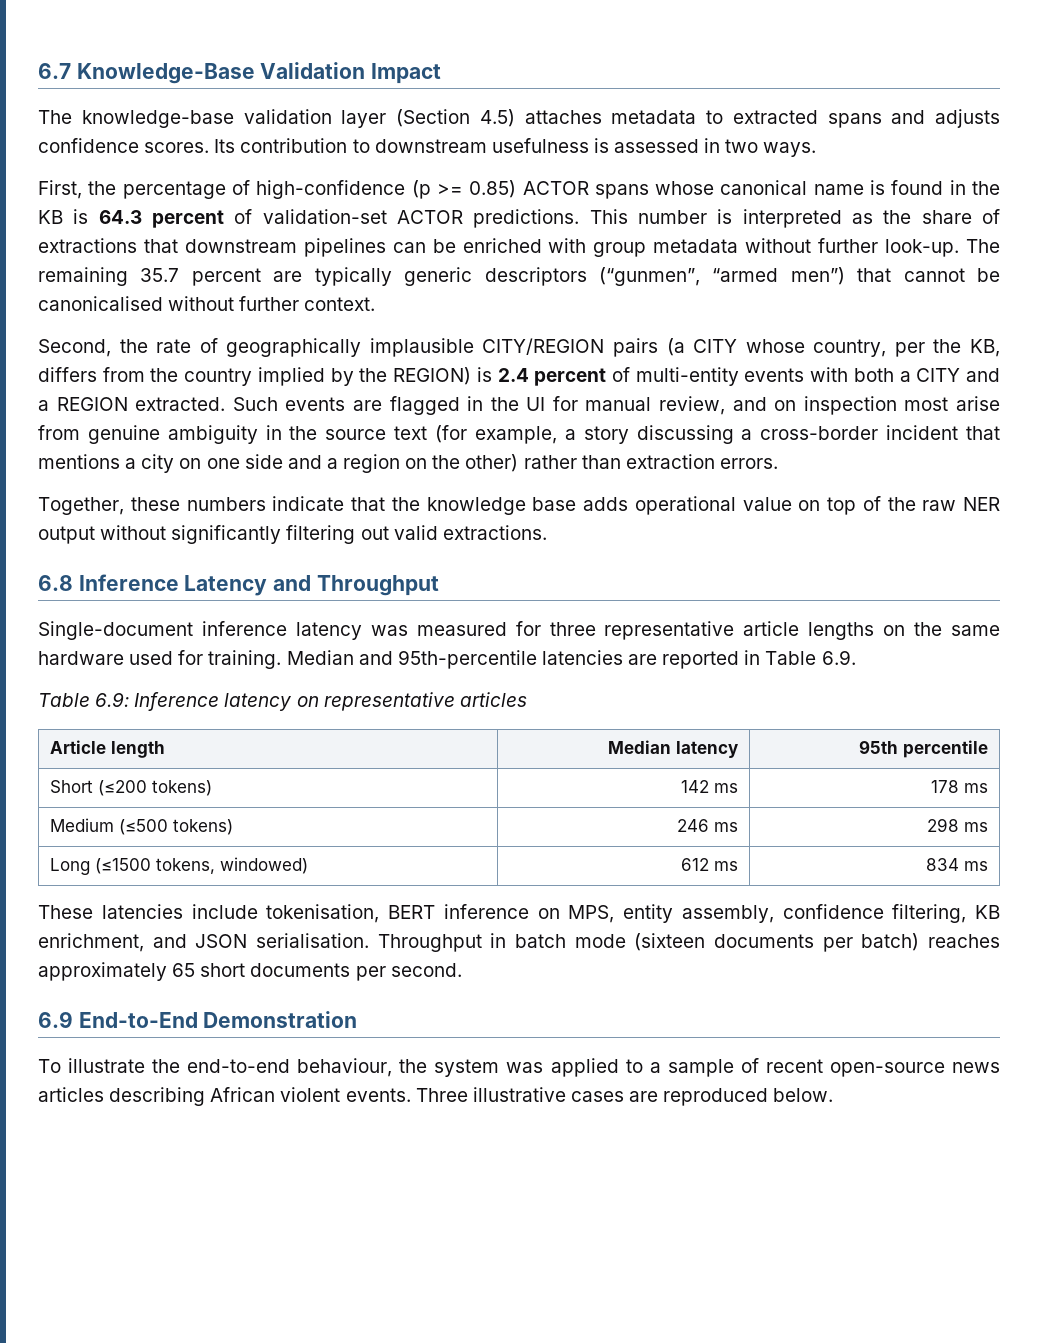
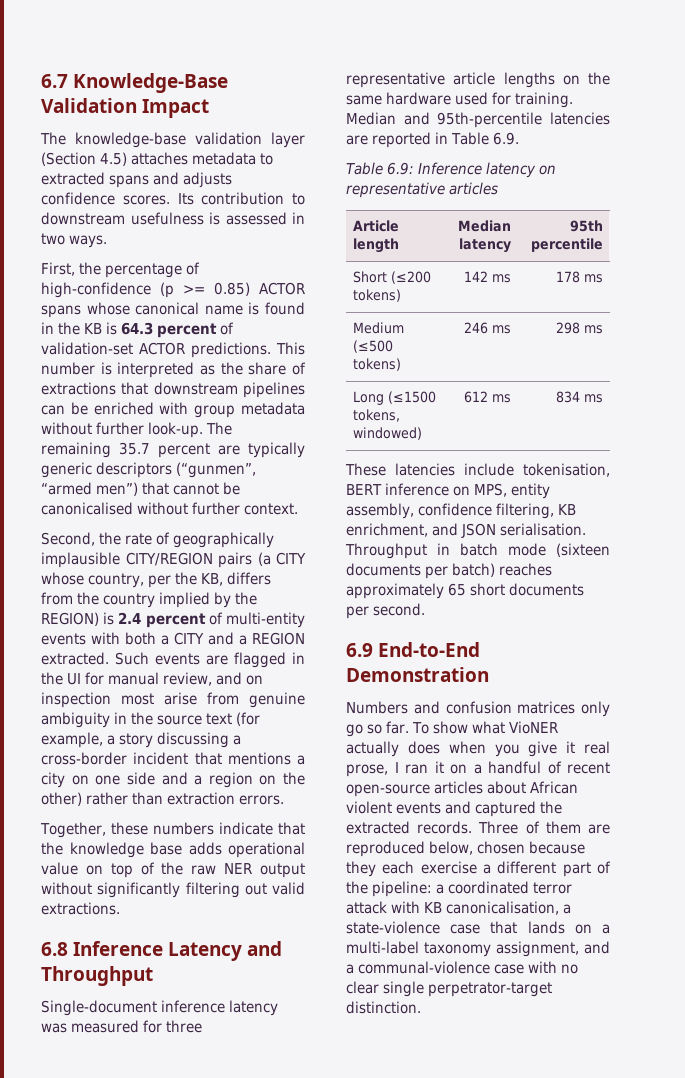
- To illustrate the end-to-end behaviour, the system was applied to a sample of recent open-source news articles describing African violent events. Three illustrative cases are reproduced below.
+ Numbers and confusion matrices only go so far. To show what VioNER actually does when you give it real prose, I ran it on a handful of recent open-source articles about African violent events and captured the extracted records. Three of them are reproduced below, chosen because they each exercise a different part of the pipeline: a coordinated terror attack with KB canonicalisation, a state-violence case that lands on a multi-label taxonomy assignment, and a communal-violence case with no clear single perpetrator-target distinction.

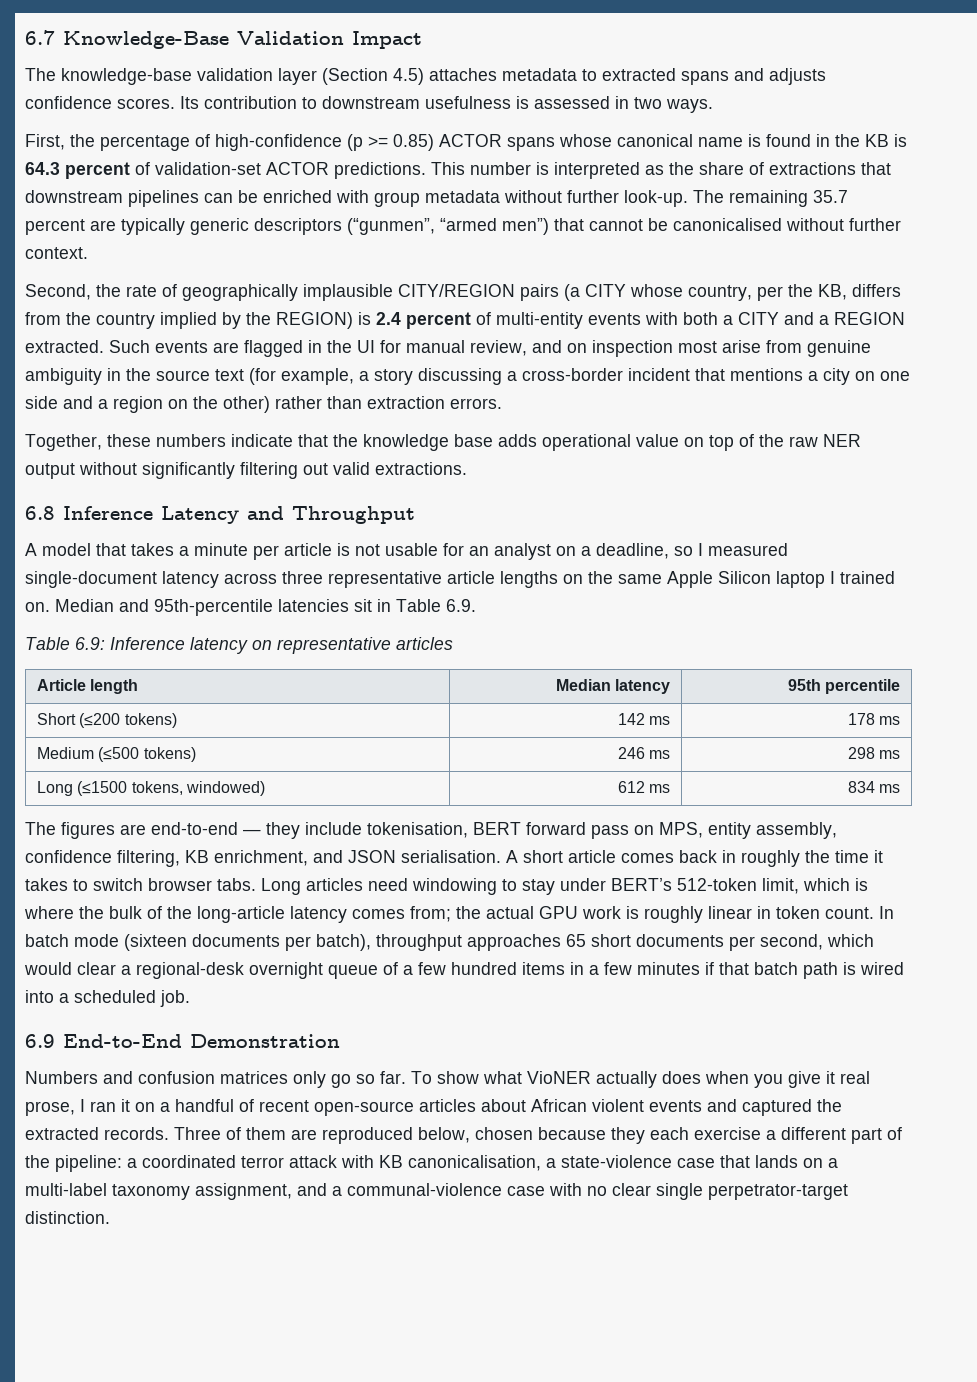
- Single-document inference latency was measured for three representative article lengths on the same hardware used for training.
+ A model that takes a minute per article is not usable for an analyst on a deadline, so I measured single-document latency across three representative article lengths on the same Apple Silicon laptop I trained on.
- Median and 95th-percentile latencies are reported in Table 6.9.
+ Median and 95th-percentile latencies sit in Table 6.9.
- These latencies include tokenisation, BERT inference on MPS, entity assembly, confidence filtering, KB enrichment, and JSON serialisation.
+ The figures are end-to-end — they include tokenisation, BERT forward pass on MPS, entity assembly, confidence filtering, KB enrichment, and JSON serialisation.
- Throughput in batch mode (sixteen documents per batch) reaches approximately 65 short documents per second.
+ A short article comes back in roughly the time it takes to switch browser tabs. Long articles need windowing to stay under BERT’s 512-token limit, which is where the bulk of the long-article latency comes from; the actual GPU work is roughly linear in token count. In batch mode (sixteen documents per batch), throughput approaches 65 short documents per second, which would clear a regional-desk overnight queue of a few hundred items in a few minutes if that batch path is wired into a scheduled job.

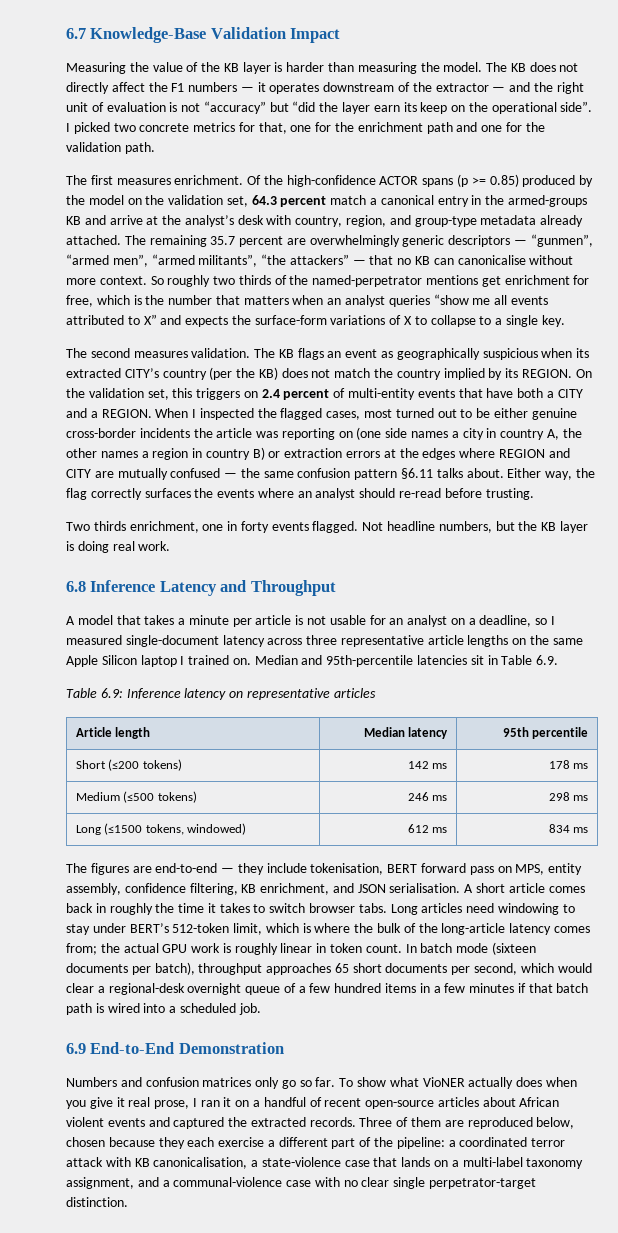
- The knowledge-base validation layer (Section 4.5) attaches metadata to extracted spans and adjusts confidence scores. Its contribution to downstream usefulness is assessed in two ways.
- First, the percentage of high-confidence (p >= 0.85) ACTOR spans whose canonical name is found in the KB is 64.3 percent of validation-set ACTOR predictions. This number is interpreted as the share of extractions that downstream pipelines can be enriched with group metadata without further look-up.
+ Measuring the value of the KB layer is harder than measuring the model. The KB does not directly affect the F1 numbers — it operates downstream of the extractor — and the right unit of evaluation is not “accuracy” but “did the layer earn its keep on the operational side”. I picked two concrete metrics for that, one for the enrichment path and one for the validation path.
+ The first measures enrichment. Of the high-confidence ACTOR spans (p >= 0.85) produced by the model on the validation set, 64.3 percent match a canonical entry in the armed-groups KB and arrive at the analyst’s desk with country, region, and group-type metadata already attached.
- The remaining 35.7 percent are typically generic descriptors (“gunmen”, “armed men”) that cannot be canonicalised without further context.
- Second, the rate of geographically implausible CITY/REGION pairs (a CITY whose country, per the KB, differs from the country implied by the REGION) is 2.4 percent of multi-entity events with both a CITY and a REGION extracted. Such events are flagged in the UI for manual review, and on inspection most arise from genuine ambiguity in the source text (for example, a story discussing a cross-border incident that mentions a city on one side and a region on the other) rather than extraction errors.
- Together, these numbers indicate that the knowledge base adds operational value on top of the raw NER output without significantly filtering out valid extractions.
+ The remaining 35.7 percent are overwhelmingly generic descriptors — “gunmen”, “armed men”, “armed militants”, “the attackers” — that no KB can canonicalise without more context. So roughly two thirds of the named-perpetrator mentions get enrichment for free, which is the number that matters when an analyst queries “show me all events attributed to X” and expects the surface-form variations of X to collapse to a single key.
+ The second measures validation. The KB flags an event as geographically suspicious when its extracted CITY’s country (per the KB) does not match the country implied by its REGION. On the validation set, this triggers on 2.4 percent of multi-entity events that have both a CITY and a REGION. When I inspected the flagged cases, most turned out to be either genuine cross-border incidents the article was reporting on (one side names a city in country A, the other names a region in country B) or extraction errors at the edges where REGION and CITY are mutually confused — the same confusion pattern §6.11 talks about. Either way, the flag correctly surfaces the events where an analyst should re-read before trusting.
+ Two thirds enrichment, one in forty events flagged. Not headline numbers, but the KB layer is doing real work.

